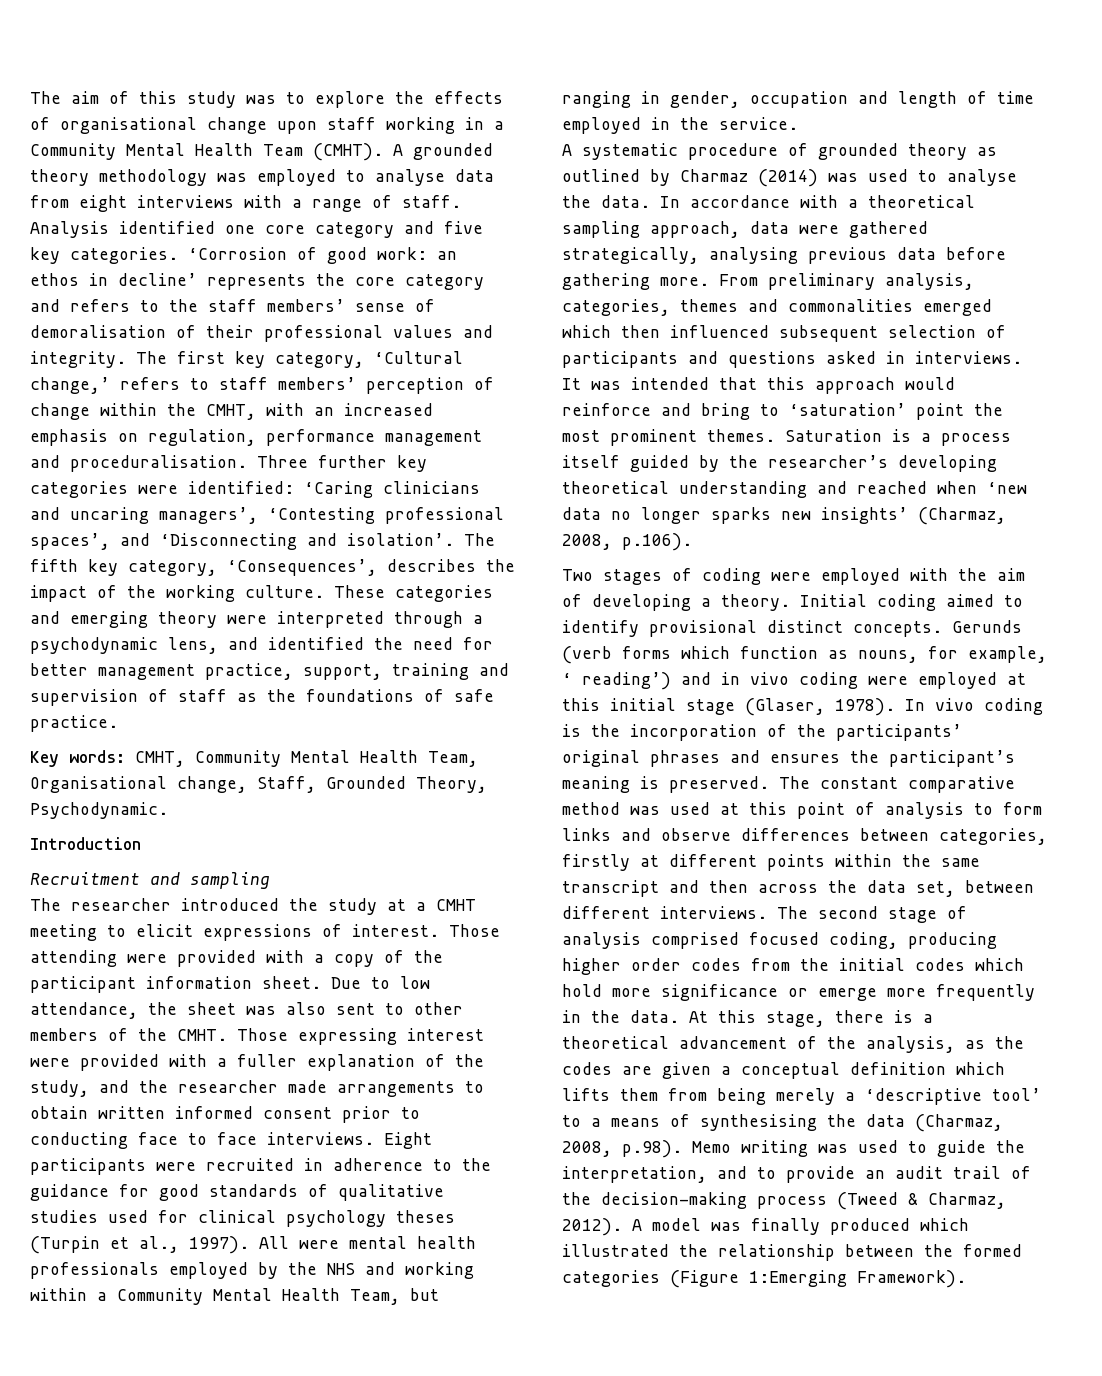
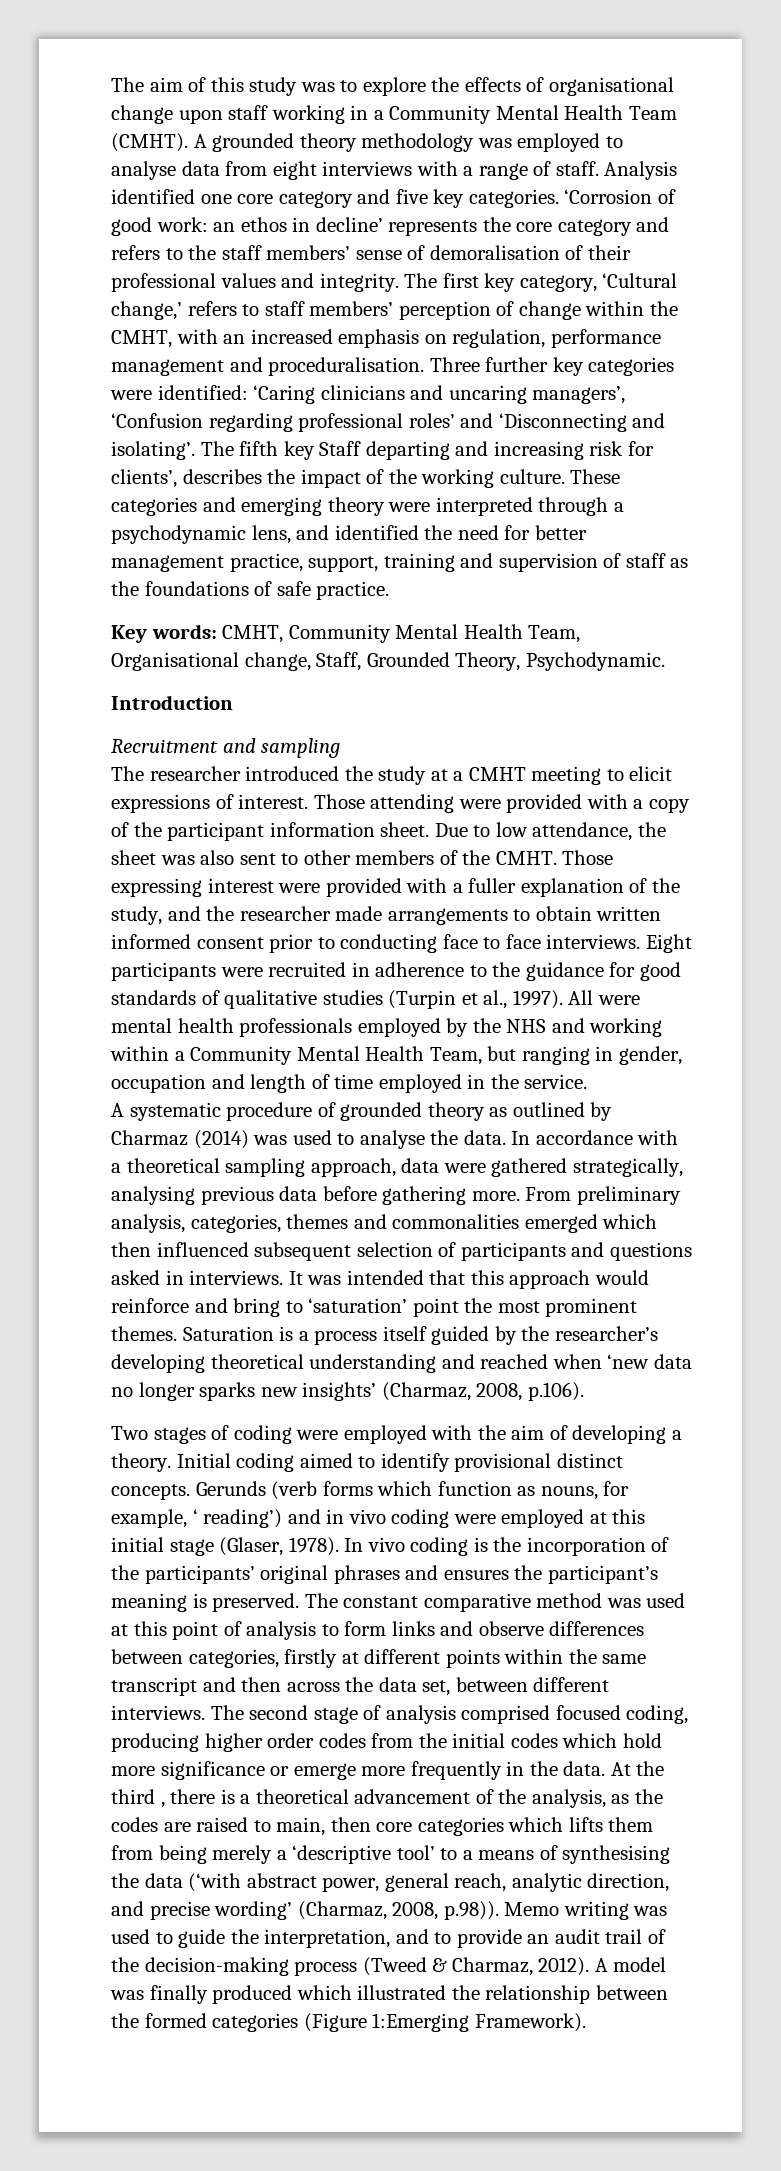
- Three further key categories were identified: ‘Caring clinicians and uncaring managers’, ‘Contesting professional spaces’, and ‘Disconnecting and isolation’.
+ Three further key categories were identified: ‘Caring clinicians and uncaring managers’, ‘Confusion regarding professional roles’ and ‘Disconnecting and isolating’.
- The fifth key category, ‘Consequences’, describes the impact of the working culture.
+ The fifth key Staff departing and increasing risk for clients’, describes the impact of the working culture.
- Eight participants were recruited in adherence to the guidance for good standards of qualitative studies used for clinical psychology theses (Turpin et al., 1997).
+ Eight participants were recruited in adherence to the guidance for good standards of qualitative studies (Turpin et al., 1997).
- At this stage, there is a theoretical advancement of the analysis, as the codes are given a conceptual definition which lifts them from being merely a ‘descriptive tool’ to a means of synthesising the data (Charmaz, 2008, p.98). Memo writing was used to guide the interpretation, and to provide an audit trail of the decision-making process (Tweed & Charmaz, 2012).
+ At the third , there is a theoretical advancement of the analysis, as the codes are raised to main, then core categories which lifts them from being merely a ‘descriptive tool’ to a means of synthesising the data (‘with abstract power, general reach, analytic direction, and precise wording’ (Charmaz, 2008, p.98)). Memo writing was used to guide the interpretation, and to provide an audit trail of the decision-making process (Tweed & Charmaz, 2012).

